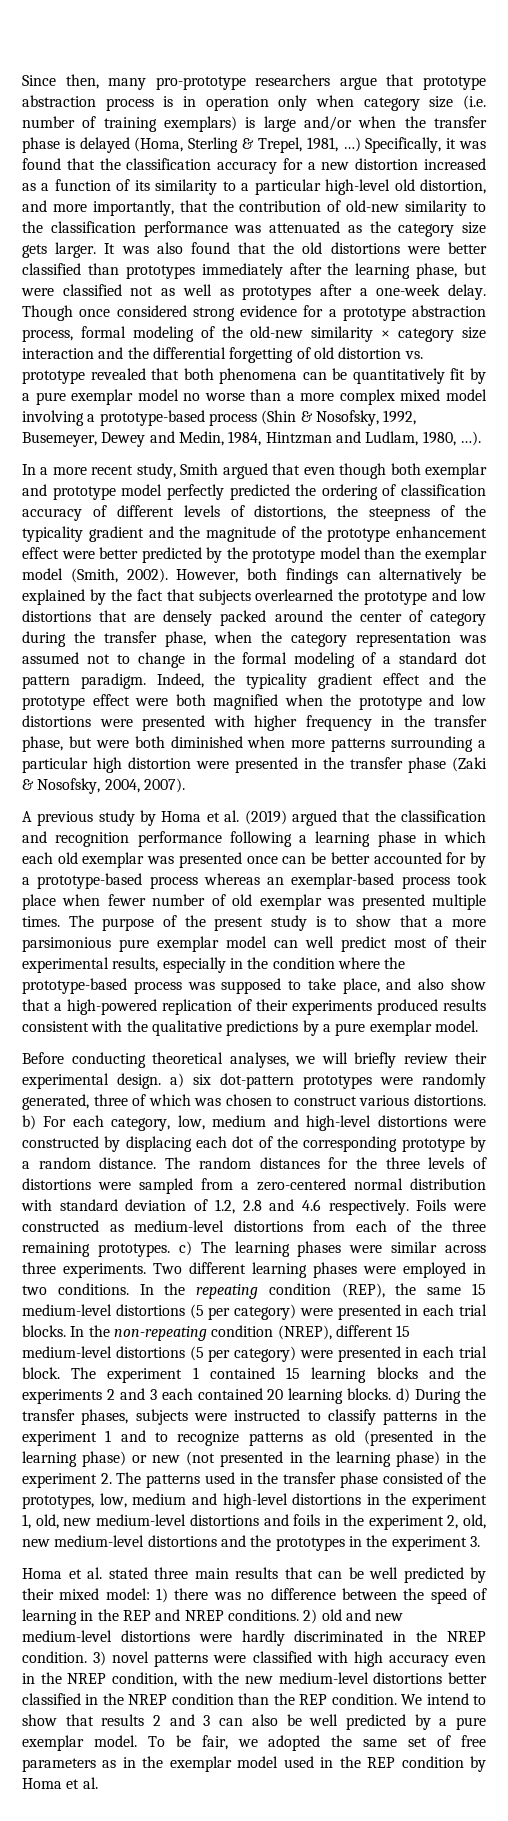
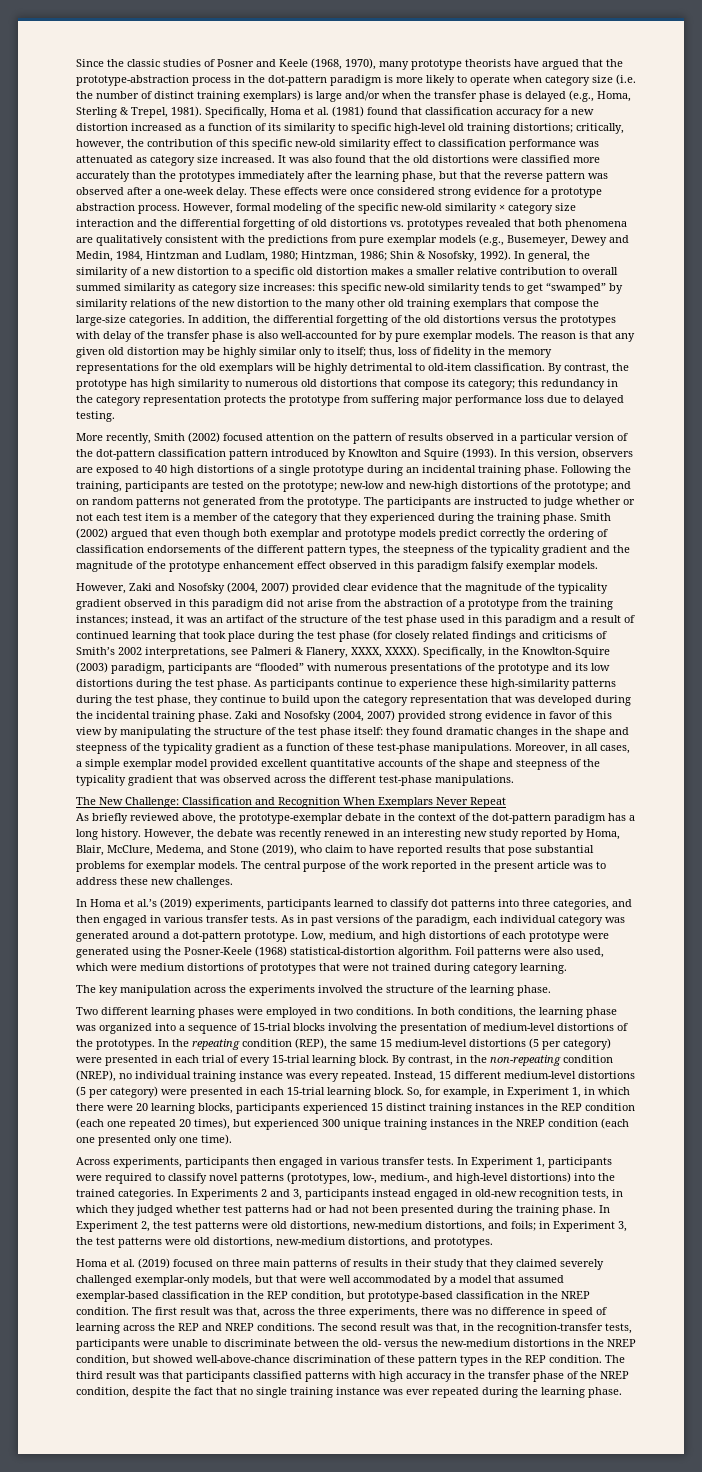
- Since then, many pro-prototype researchers argue that prototype abstraction process is in operation only when category size (i.e. number of training exemplars) is large and/or when the transfer phase is delayed (Homa, Sterling & Trepel, 1981, …) Specifically, it was found that the classification accuracy for a new distortion increased as a function of its similarity to a particular high-level old distortion, and more importantly, that the contribution of old-new similarity to the classification performance was attenuated as the category size gets larger.
+ Since the classic studies of Posner and Keele (1968, 1970), many prototype theorists have argued that the prototype-abstraction process in the dot-pattern paradigm is more likely to operate when category size (i.e. the number of distinct training exemplars) is large and/or when the transfer phase is delayed (e.g., Homa, Sterling & Trepel, 1981). Specifically, Homa et al. (1981) found that classification accuracy for a new distortion increased as a function of its similarity to specific high-level old training distortions; critically, however, the contribution of this specific new-old similarity effect to classification performance was attenuated as category size increased.
- It was also found that the old distortions were better classified than prototypes immediately after the learning phase, but were classified not as well as prototypes after a one-week delay.
+ It was also found that the old distortions were classified more accurately than the prototypes immediately after the learning phase, but that the reverse pattern was observed after a one-week delay.
- Though once considered strong evidence for a prototype abstraction process, formal modeling of the old-new similarity × category size interaction and the differential forgetting of old distortion vs. prototype revealed that both phenomena can be quantitatively fit by a pure exemplar model no worse than a more complex mixed model involving a prototype-based process (Shin & Nosofsky, 1992, Busemeyer, Dewey and Medin, 1984, Hintzman and Ludlam, 1980, …).
- In a more recent study, Smith argued that even though both exemplar and prototype model perfectly predicted the ordering of classification accuracy of different levels of distortions, the steepness of the typicality gradient and the magnitude of the prototype enhancement effect were better predicted by the prototype model than the exemplar model (Smith, 2002). However, both findings can alternatively be explained by the fact that subjects overlearned the prototype and low distortions that are densely packed around the center of category during the transfer phase, when the category representation was assumed not to change in the formal modeling of a standard dot pattern paradigm. Indeed, the typicality gradient effect and the prototype effect were both magnified when the prototype and low distortions were presented with higher frequency in the transfer phase, but were both diminished when more patterns surrounding a particular high distortion were presented in the transfer phase (Zaki & Nosofsky, 2004, 2007).
- A previous study by Homa et al. (2019) argued that the classification and recognition performance following a learning phase in which each old exemplar was presented once can be better accounted for by a prototype-based process whereas an exemplar-based process took place when fewer number of old exemplar was presented multiple times. The purpose of the present study is to show that a more parsimonious pure exemplar model can well predict most of their experimental results, especially in the condition where the prototype-based process was supposed to take place, and also show that a high-powered replication of their experiments produced results consistent with the qualitative predictions by a pure exemplar model.
- Before conducting theoretical analyses, we will briefly review their experimental design. a) six dot-pattern prototypes were randomly generated, three of which was chosen to construct various distortions. b) For each category, low, medium and high-level distortions were constructed by displacing each dot of the corresponding prototype by a random distance. The random distances for the three levels of distortions were sampled from a zero-centered normal distribution with standard deviation of 1.2, 2.8 and 4.6 respectively. Foils were constructed as medium-level distortions from each of the three remaining prototypes. c) The learning phases were similar across three experiments. Two different learning phases were employed in two conditions.
+ These effects were once considered strong evidence for a prototype abstraction process. However, formal modeling of the specific new-old similarity × category size interaction and the differential forgetting of old distortions vs. prototypes revealed that both phenomena are qualitatively consistent with the predictions from pure exemplar models (e.g., Busemeyer, Dewey and Medin, 1984, Hintzman and Ludlam, 1980; Hintzman, 1986; Shin & Nosofsky, 1992). In general, the similarity of a new distortion to a specific old distortion makes a smaller relative contribution to overall summed similarity as category size increases: this specific new-old similarity tends to get “swamped” by similarity relations of the new distortion to the many other old training exemplars that compose the large-size categories. In addition, the differential forgetting of the old distortions versus the prototypes with delay of the transfer phase is also well-accounted for by pure exemplar models. The reason is that any given old distortion may be highly similar only to itself; thus, loss of fidelity in the memory representations for the old exemplars will be highly detrimental to old-item classification. By contrast, the prototype has high similarity to numerous old distortions that compose its category; this redundancy in the category representation protects the prototype from suffering major performance loss due to delayed testing.
+ More recently, Smith (2002) focused attention on the pattern of results observed in a particular version of the dot-pattern classification pattern introduced by Knowlton and Squire (1993). In this version, observers are exposed to 40 high distortions of a single prototype during an incidental training phase. Following the training, participants are tested on the prototype; new-low and new-high distortions of the prototype; and on random patterns not generated from the prototype. The participants are instructed to judge whether or not each test item is a member of the category that they experienced during the training phase. Smith (2002) argued that even though both exemplar and prototype models predict correctly the ordering of classification endorsements of the different pattern types, the steepness of the typicality gradient and the magnitude of the prototype enhancement effect observed in this paradigm falsify exemplar models.
+ However, Zaki and Nosofsky (2004, 2007) provided clear evidence that the magnitude of the typicality gradient observed in this paradigm did not arise from the abstraction of a prototype from the training instances; instead, it was an artifact of the structure of the test phase used in this paradigm and a result of continued learning that took place during the test phase (for closely related findings and criticisms of Smith’s 2002 interpretations, see Palmeri & Flanery, XXXX, XXXX). Specifically, in the Knowlton-Squire (2003) paradigm, participants are “flooded” with numerous presentations of the prototype and its low distortions during the test phase. As participants continue to experience these high-similarity patterns during the test phase, they continue to build upon the category representation that was developed during the incidental training phase. Zaki and Nosofsky (2004, 2007) provided strong evidence in favor of this view by manipulating the structure of the test phase itself: they found dramatic changes in the shape and steepness of the typicality gradient as a function of these test-phase manipulations. Moreover, in all cases, a simple exemplar model provided excellent quantitative accounts of the shape and steepness of the typicality gradient that was observed across the different test-phase manipulations.
+ The New Challenge: Classification and Recognition When Exemplars Never Repeat
+ As briefly reviewed above, the prototype-exemplar debate in the context of the dot-pattern paradigm has a long history. However, the debate was recently renewed in an interesting new study reported by Homa, Blair, McClure, Medema, and Stone (2019), who claim to have reported results that pose substantial problems for exemplar models. The central purpose of the work reported in the present article was to address these new challenges.
+ In Homa et al.’s (2019) experiments, participants learned to classify dot patterns into three categories, and then engaged in various transfer tests. As in past versions of the paradigm, each individual category was generated around a dot-pattern prototype. Low, medium, and high distortions of each prototype were generated using the Posner-Keele (1968) statistical-distortion algorithm. Foil patterns were also used, which were medium distortions of prototypes that were not trained during category learning.
+ The key manipulation across the experiments involved the structure of the learning phase.
+ Two different learning phases were employed in two conditions.
- In the repeating condition (REP), the same 15 medium-level distortions (5 per category) were presented in each trial blocks. In the non-repeating condition (NREP), different 15 medium-level distortions (5 per category) were presented in each trial block. The experiment 1 contained 15 learning blocks and the experiments 2 and 3 each contained 20 learning blocks. d) During the transfer phases, subjects were instructed to classify patterns in the experiment 1 and to recognize patterns as old (presented in the learning phase) or new (not presented in the learning phase) in the experiment 2. The patterns used in the transfer phase consisted of the prototypes, low, medium and high-level distortions in the experiment 1, old, new medium-level distortions and foils in the experiment 2, old, new medium-level distortions and the prototypes in the experiment 3.
- Homa et al. stated three main results that can be well predicted by their mixed model: 1) there was no difference between the speed of learning in the REP and NREP conditions.
+ In both conditions, the learning phase was organized into a sequence of 15-trial blocks involving the presentation of medium-level distortions of the prototypes. In the repeating condition (REP), the same 15 medium-level distortions (5 per category) were presented in each trial of every 15-trial learning block. By contrast, in the non-repeating condition (NREP), no individual training instance was every repeated. Instead, 15 different medium-level distortions (5 per category) were presented in each 15-trial learning block. So, for example, in Experiment 1, in which there were 20 learning blocks, participants experienced 15 distinct training instances in the REP condition (each one repeated 20 times), but experienced 300 unique training instances in the NREP condition (each one presented only one time).
+ Across experiments, participants then engaged in various transfer tests. In Experiment 1, participants were required to classify novel patterns (prototypes, low-, medium-, and high-level distortions) into the trained categories. In Experiments 2 and 3, participants instead engaged in old-new recognition tests, in which they judged whether test patterns had or had not been presented during the training phase. In Experiment 2, the test patterns were old distortions, new-medium distortions, and foils; in Experiment 3, the test patterns were old distortions, new-medium distortions, and prototypes.
+ Homa et al. (2019) focused on three main patterns of results in their study that they claimed severely challenged exemplar-only models, but that were well accommodated by a model that assumed exemplar-based classification in the REP condition, but prototype-based classification in the NREP condition. The first result was that, across the three experiments, there was no difference in speed of learning across the REP and NREP conditions.
- 2) old and new medium-level distortions were hardly discriminated in the NREP condition. 3) novel patterns were classified with high accuracy even in the NREP condition, with the new medium-level distortions better classified in the NREP condition than the REP condition. We intend to show that results 2 and 3 can also be well predicted by a pure exemplar model. To be fair, we adopted the same set of free parameters as in the exemplar model used in the REP condition by Homa et al.
+ The second result was that, in the recognition-transfer tests, participants were unable to discriminate between the old- versus the new-medium distortions in the NREP condition, but showed well-above-chance discrimination of these pattern types in the REP condition. The third result was that participants classified patterns with high accuracy in the transfer phase of the NREP condition, despite the fact that no single training instance was ever repeated during the learning phase.

